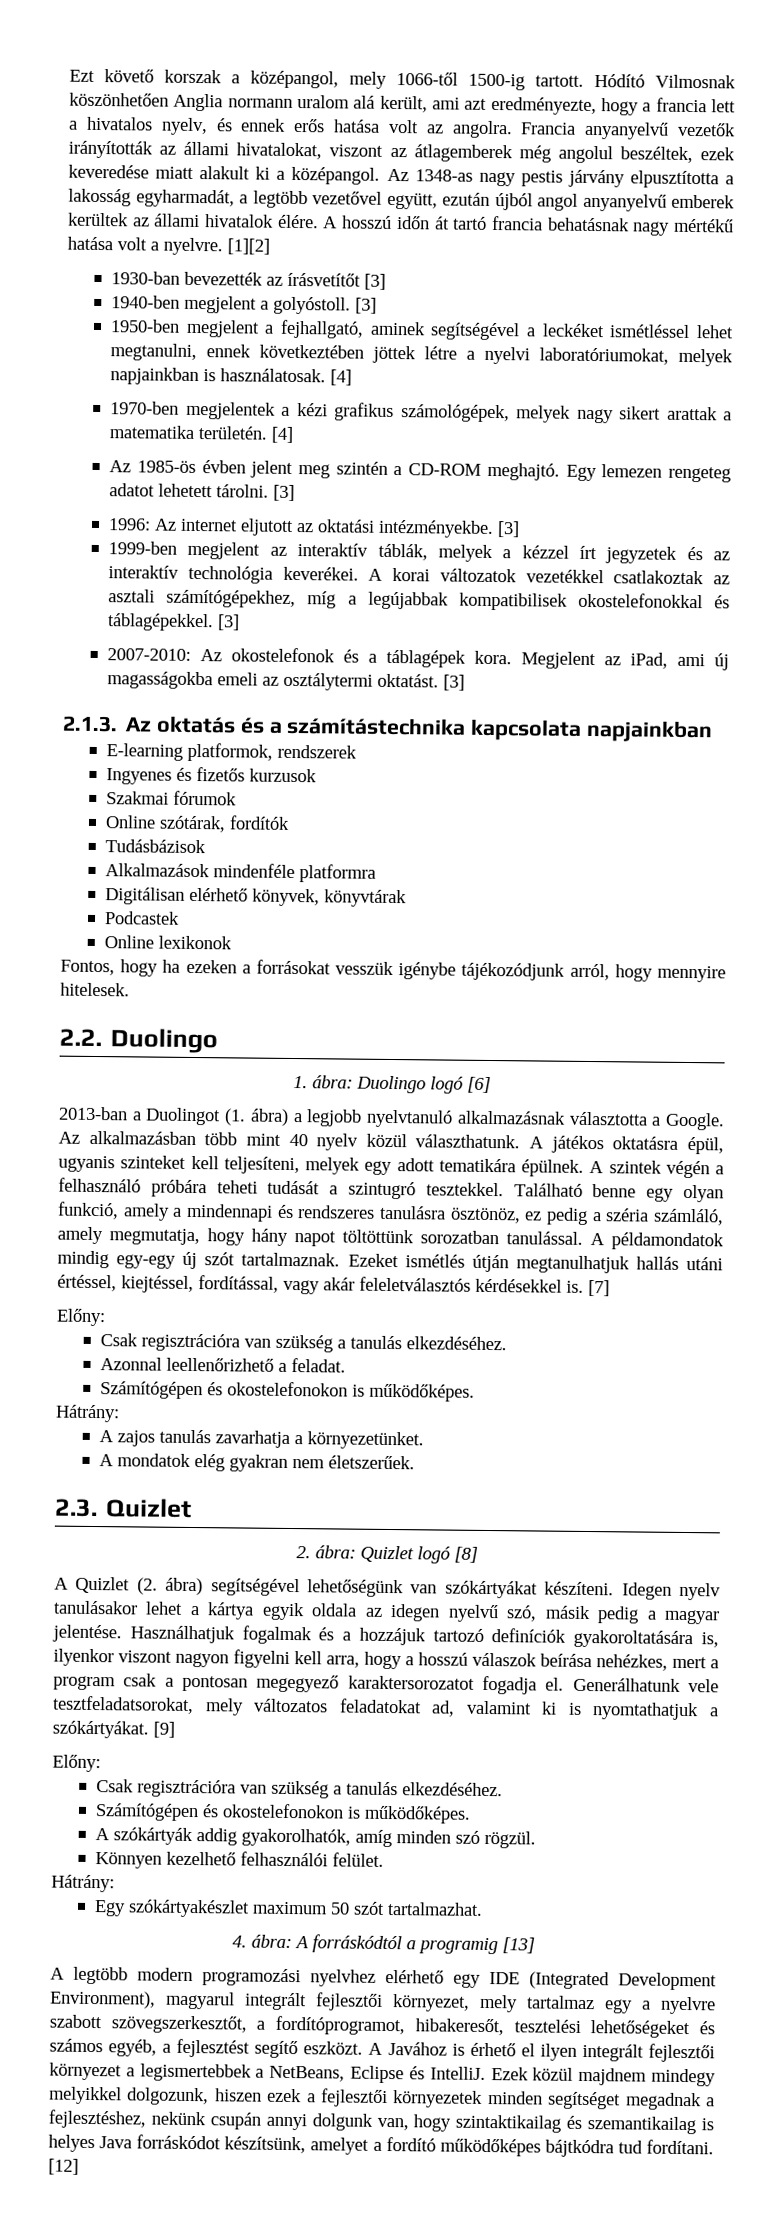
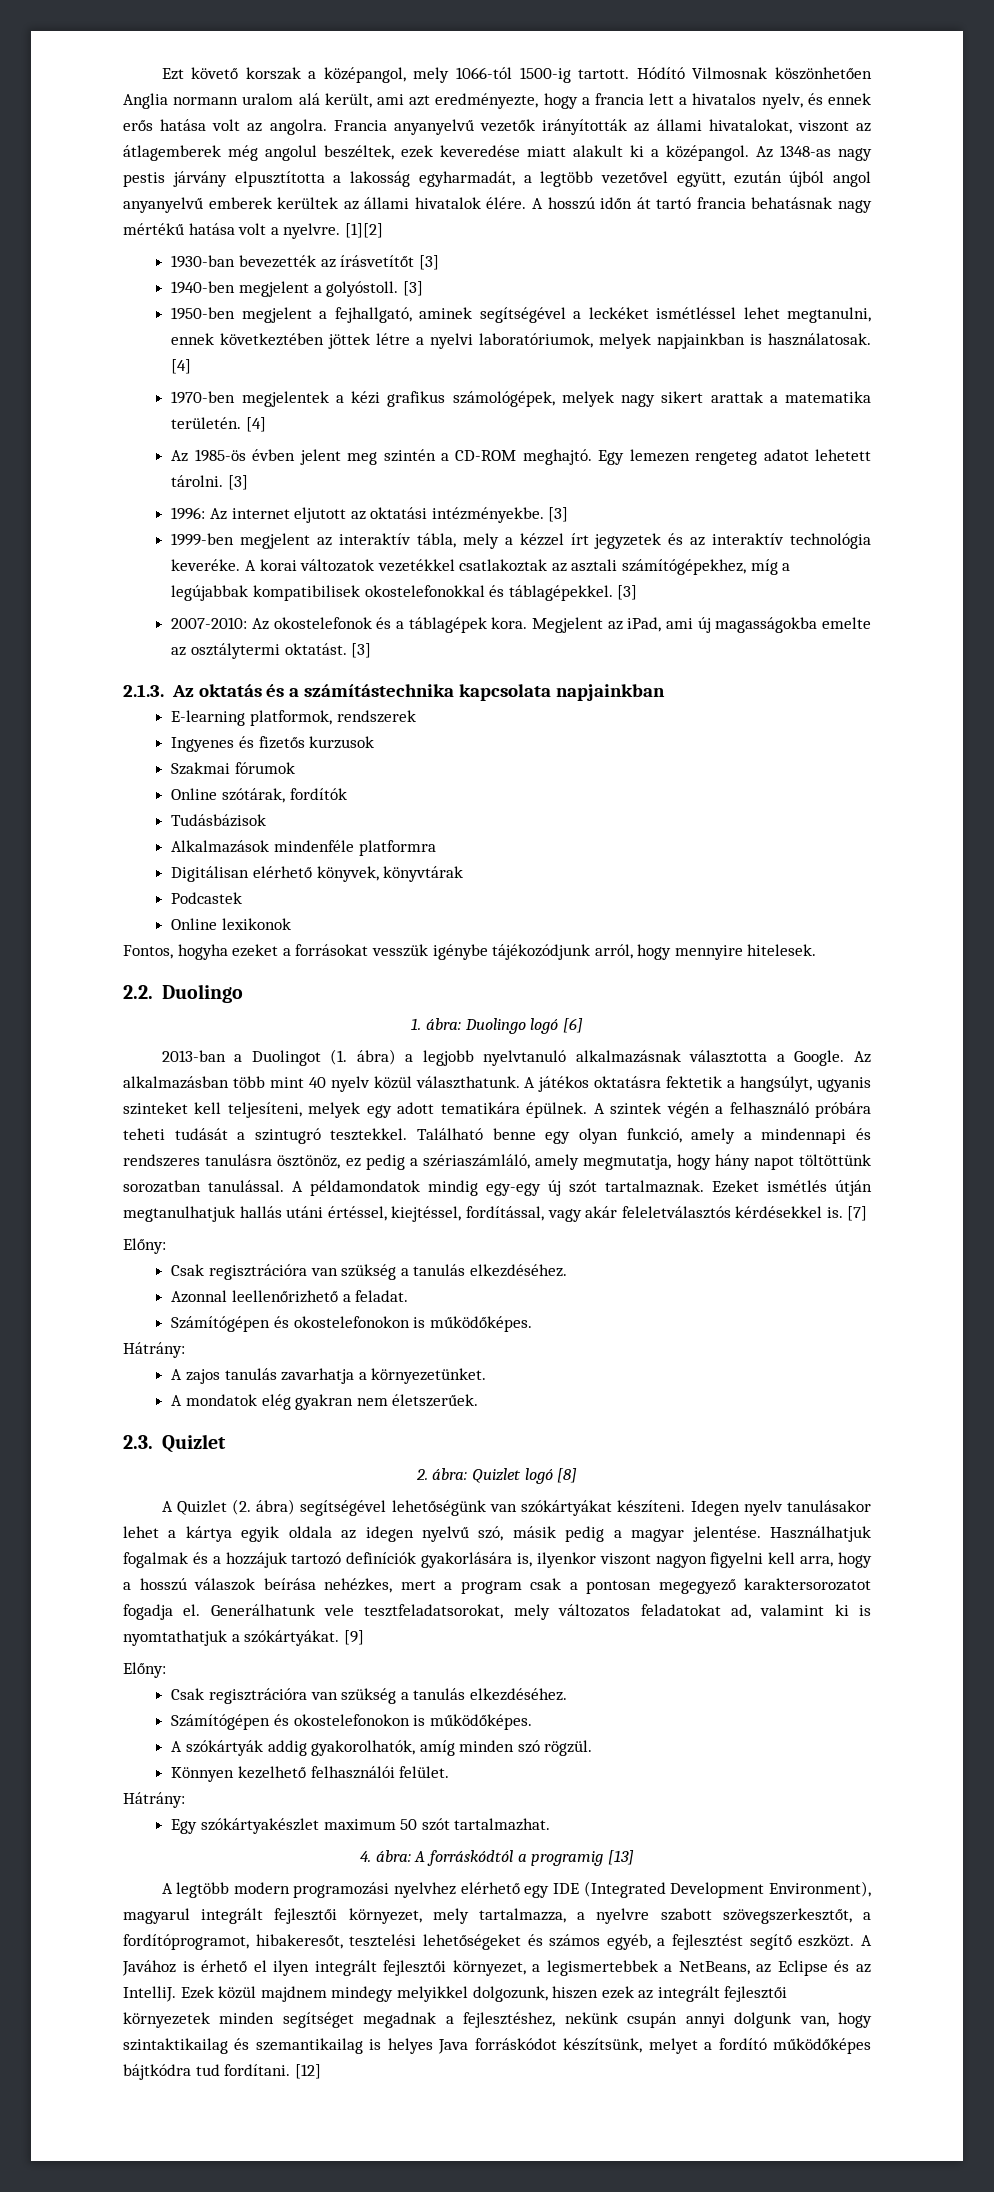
- Ezt követő korszak a középangol, mely 1066-től 1500-ig tartott.
+ Ezt követő korszak a középangol, mely 1066-tól 1500-ig tartott.
- 1950-ben megjelent a fejhallgató, aminek segítségével a leckéket ismétléssel lehet megtanulni, ennek következtében jöttek létre a nyelvi laboratóriumokat, melyek napjainkban is használatosak.
+ 1950-ben megjelent a fejhallgató, aminek segítségével a leckéket ismétléssel lehet megtanulni, ennek következtében jöttek létre a nyelvi laboratóriumok, melyek napjainkban is használatosak.
- 1999-ben megjelent az interaktív táblák, melyek a kézzel írt jegyzetek és az interaktív technológia keverékei.
+ 1999-ben megjelent az interaktív tábla, mely a kézzel írt jegyzetek és az interaktív technológia keveréke.
- Megjelent az iPad, ami új magasságokba emeli az osztálytermi oktatást.
+ Megjelent az iPad, ami új magasságokba emelte az osztálytermi oktatást.
- Fontos, hogy ha ezeken a forrásokat vesszük igénybe tájékozódjunk arról, hogy mennyire hitelesek.
+ Fontos, hogyha ezeket a forrásokat vesszük igénybe tájékozódjunk arról, hogy mennyire hitelesek.
- A játékos oktatásra épül, ugyanis szinteket kell teljesíteni, melyek egy adott tematikára épülnek.
+ A játékos oktatásra fektetik a hangsúlyt, ugyanis szinteket kell teljesíteni, melyek egy adott tematikára épülnek.
- Található benne egy olyan funkció, amely a mindennapi és rendszeres tanulásra ösztönöz, ez pedig a széria számláló, amely megmutatja, hogy hány napot töltöttünk sorozatban tanulással.
+ Található benne egy olyan funkció, amely a mindennapi és rendszeres tanulásra ösztönöz, ez pedig a szériaszámláló, amely megmutatja, hogy hány napot töltöttünk sorozatban tanulással.
- Használhatjuk fogalmak és a hozzájuk tartozó definíciók gyakoroltatására is, ilyenkor viszont nagyon figyelni kell arra, hogy a hosszú válaszok beírása nehézkes, mert a program csak a pontosan megegyező karaktersorozatot fogadja el.
+ Használhatjuk fogalmak és a hozzájuk tartozó definíciók gyakorlására is, ilyenkor viszont nagyon figyelni kell arra, hogy a hosszú válaszok beírása nehézkes, mert a program csak a pontosan megegyező karaktersorozatot fogadja el.
- A legtöbb modern programozási nyelvhez elérhető egy IDE (Integrated Development Environment), magyarul integrált fejlesztői környezet, mely tartalmaz egy a nyelvre szabott szövegszerkesztőt, a fordítóprogramot, hibakeresőt, tesztelési lehetőségeket és számos egyéb, a fejlesztést segítő eszközt.
+ A legtöbb modern programozási nyelvhez elérhető egy IDE (Integrated Development Environment), magyarul integrált fejlesztői környezet, mely tartalmazza, a nyelvre szabott szövegszerkesztőt, a fordítóprogramot, hibakeresőt, tesztelési lehetőségeket és számos egyéb, a fejlesztést segítő eszközt.
- A Javához is érhető el ilyen integrált fejlesztői környezet a legismertebbek a NetBeans, Eclipse és IntelliJ.
+ A Javához is érhető el ilyen integrált fejlesztői környezet, a legismertebbek a NetBeans, az Eclipse és az IntelliJ.
- Ezek közül majdnem mindegy melyikkel dolgozunk, hiszen ezek a fejlesztői környezetek minden segítséget megadnak a fejlesztéshez, nekünk csupán annyi dolgunk van, hogy szintaktikailag és szemantikailag is helyes Java forráskódot készítsünk, amelyet a fordító működőképes bájtkódra tud fordítani.
+ Ezek közül majdnem mindegy melyikkel dolgozunk, hiszen ezek az integrált fejlesztői környezetek minden segítséget megadnak a fejlesztéshez, nekünk csupán annyi dolgunk van, hogy szintaktikailag és szemantikailag is helyes Java forráskódot készítsünk, melyet a fordító működőképes bájtkódra tud fordítani.

